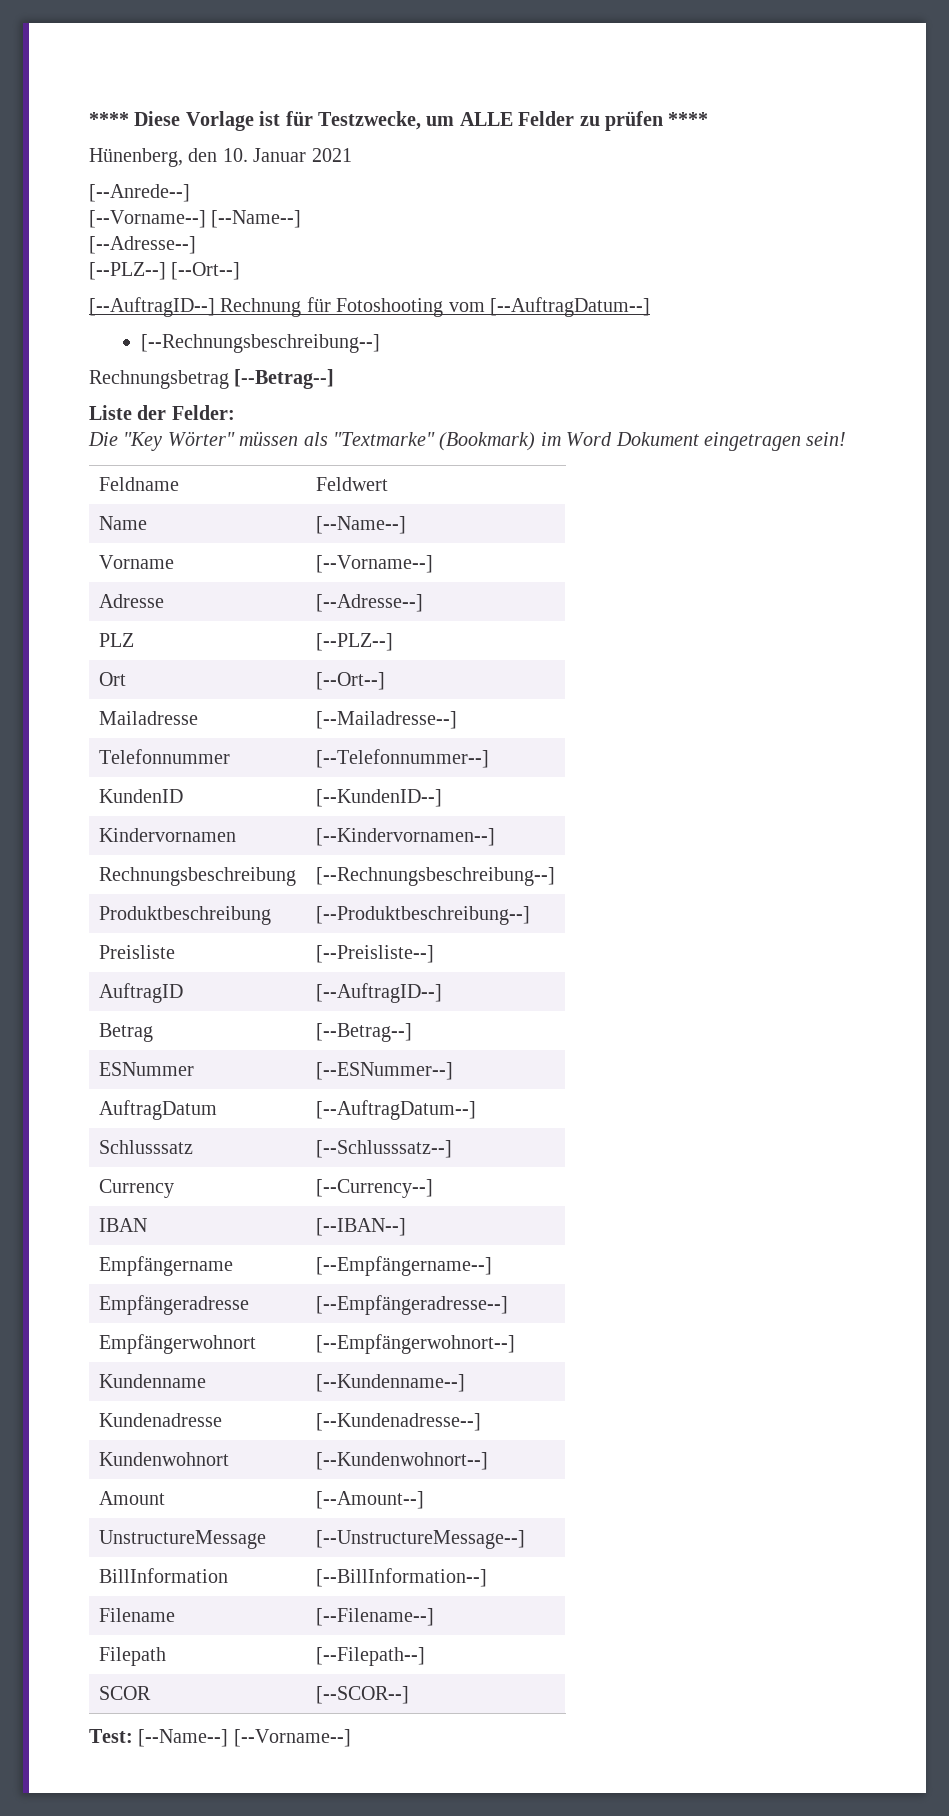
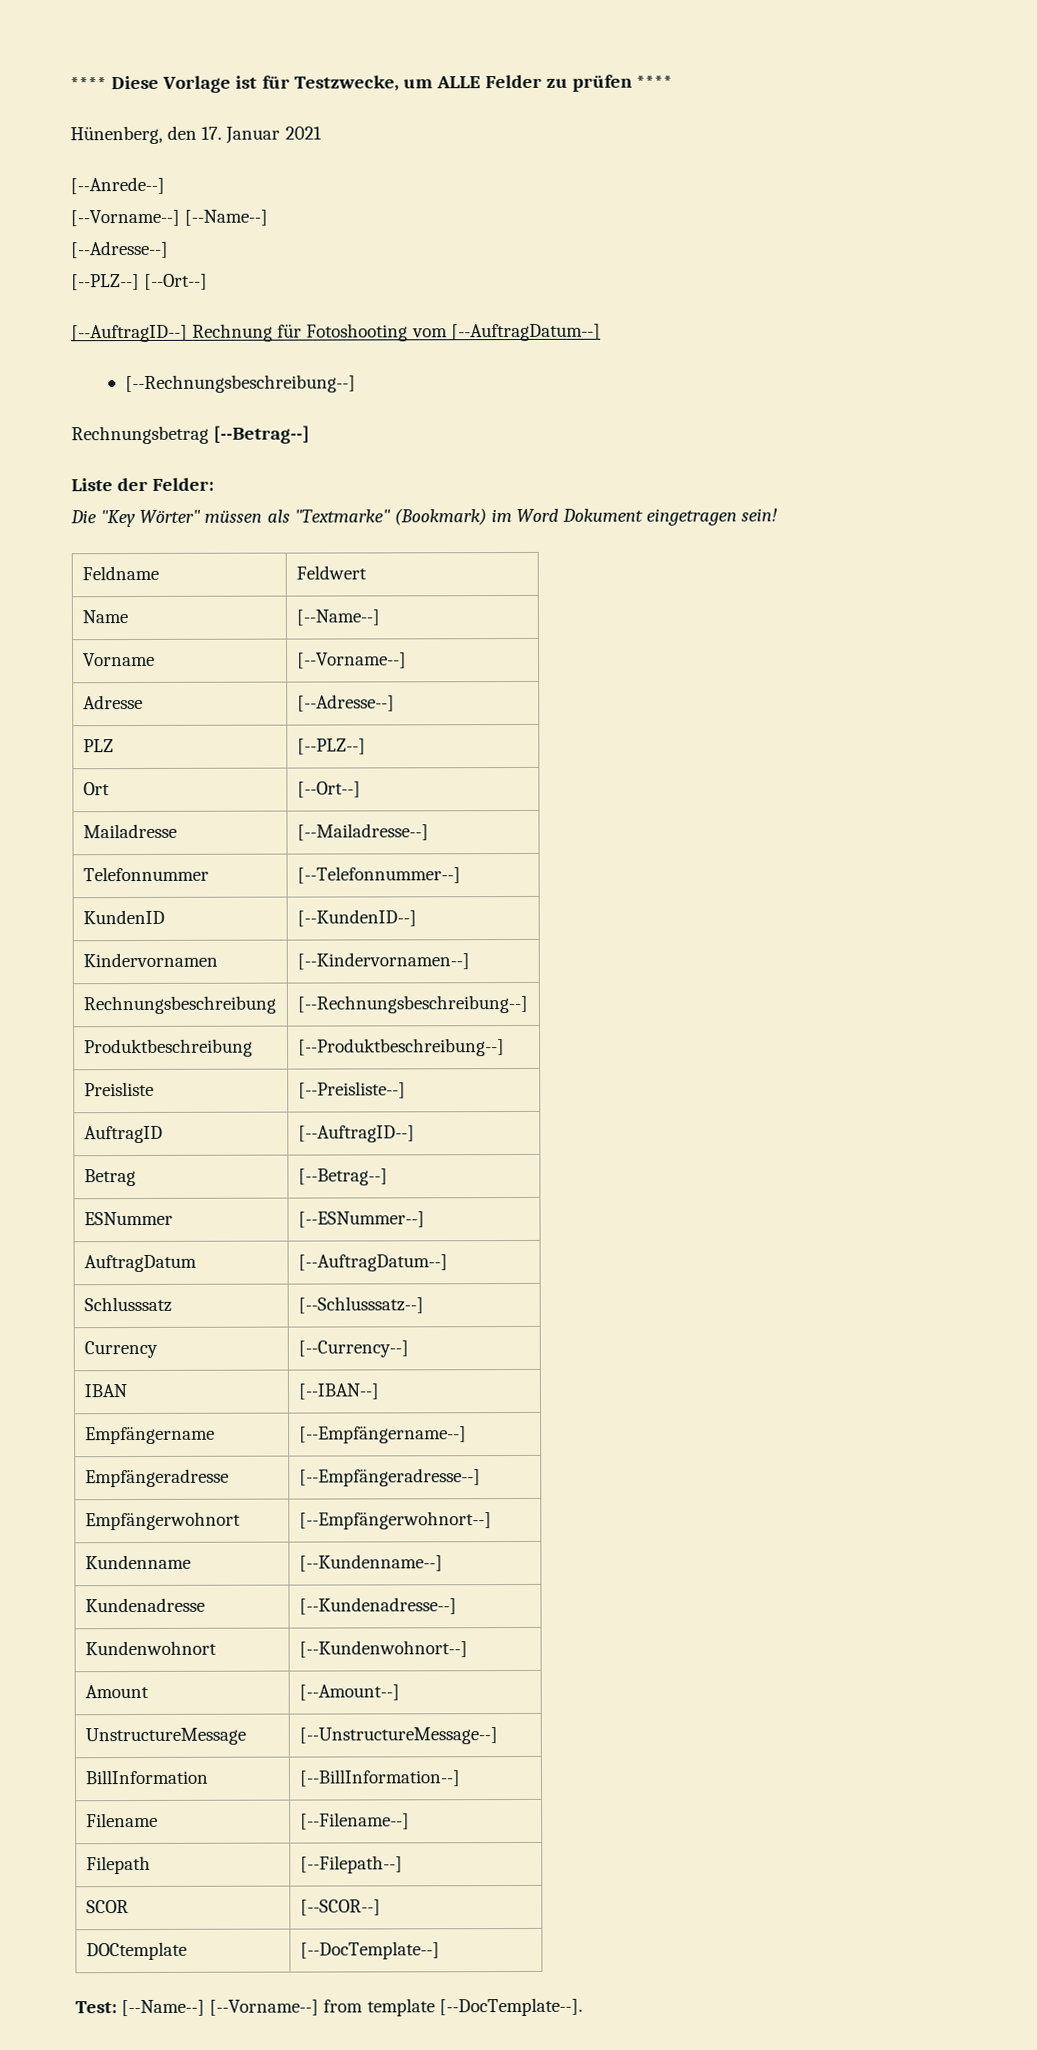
- Hünenberg, den 10. Januar 2021
+ Hünenberg, den 17. Januar 2021
+ DOCtemplate | [--DocTemplate--]
- Test: [--Name--] [--Vorname--]
+ Test: [--Name--] [--Vorname--] from template [--DocTemplate--].

